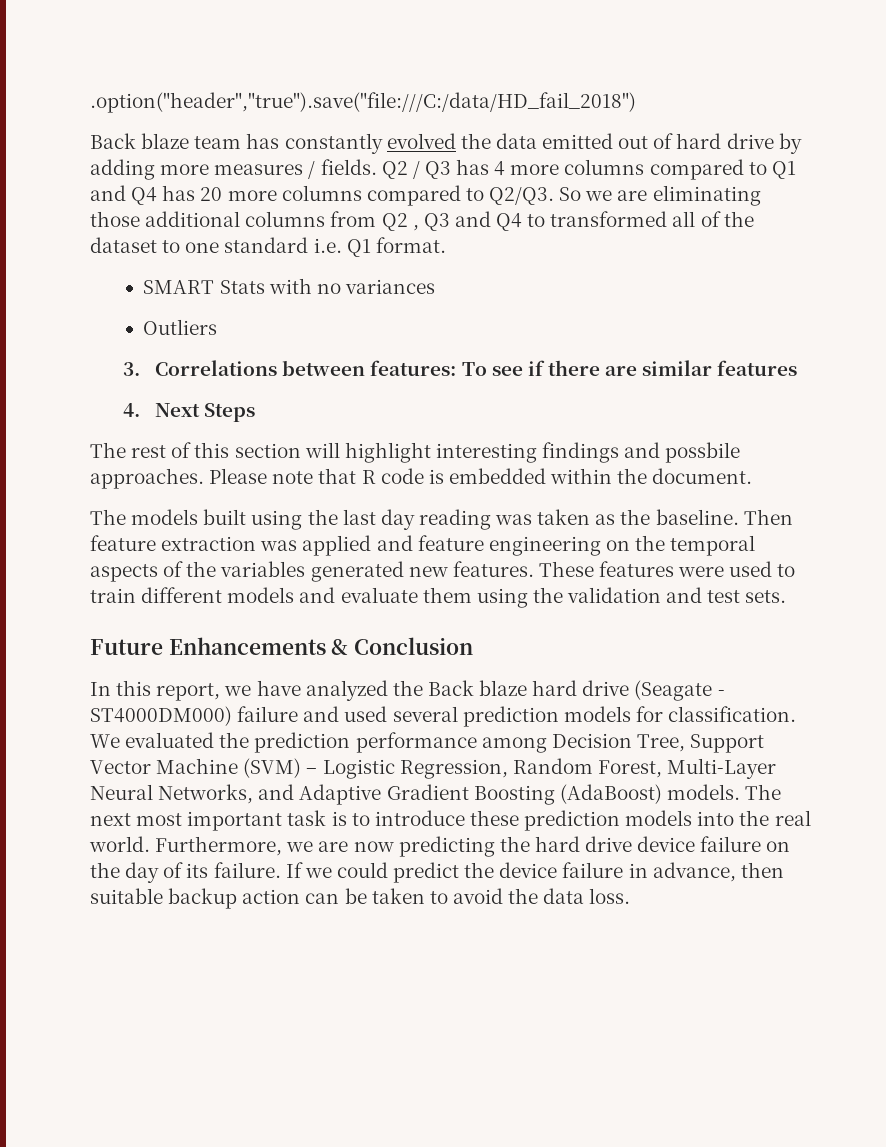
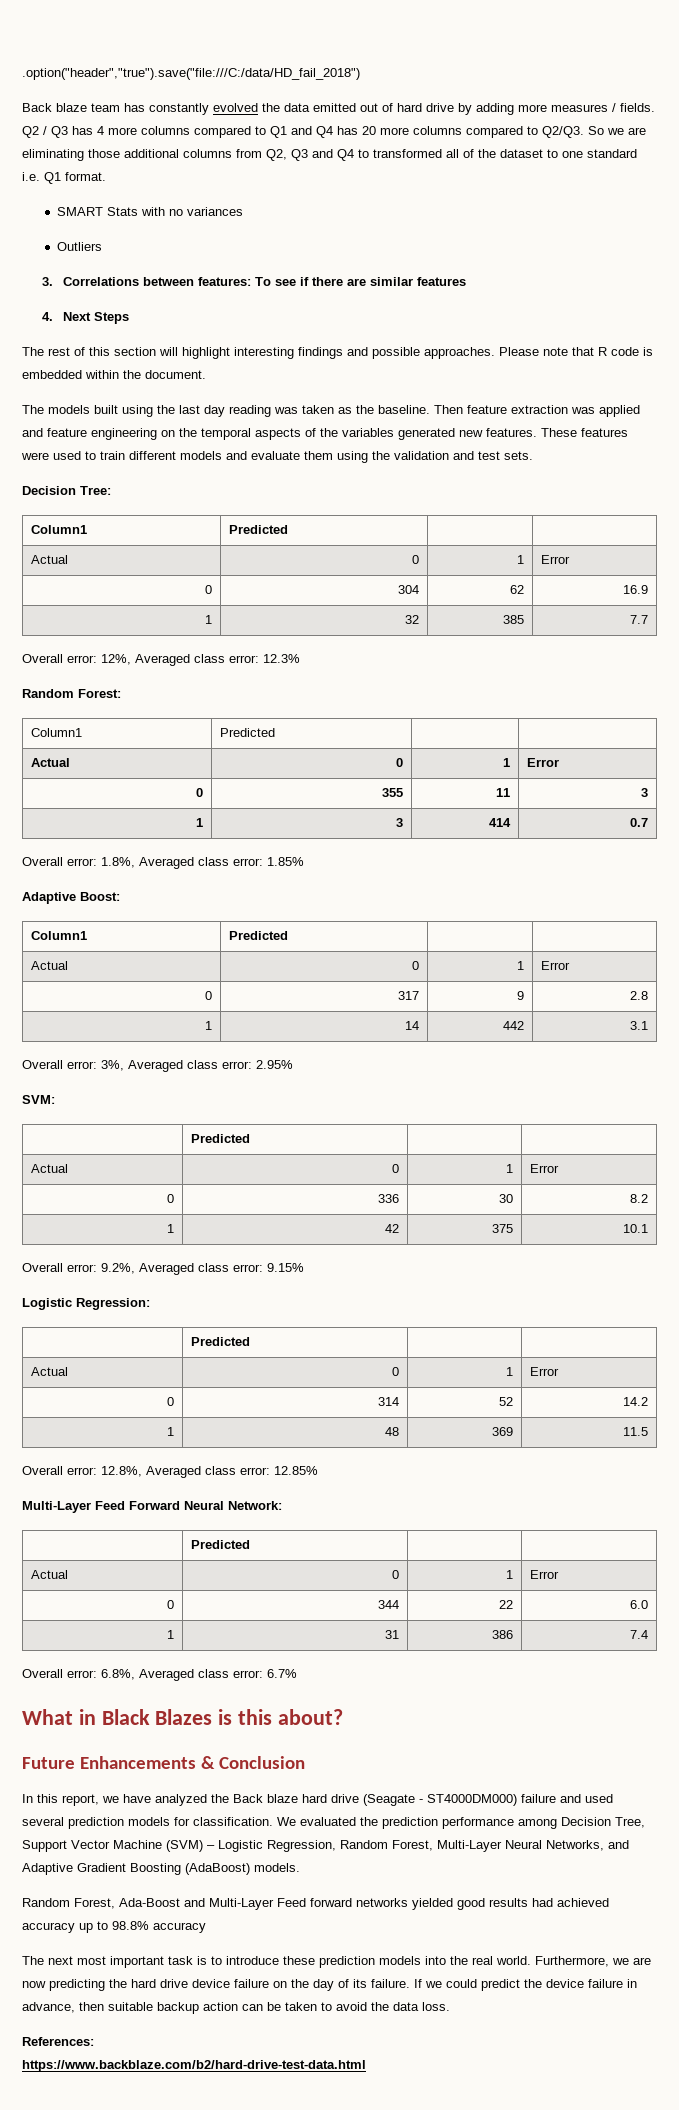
- So we are eliminating those additional columns from Q2 , Q3 and Q4 to transformed all of the dataset to one standard i.e. Q1 format.
+ So we are eliminating those additional columns from Q2, Q3 and Q4 to transformed all of the dataset to one standard i.e. Q1 format.
- The rest of this section will highlight interesting findings and possbile approaches.
+ The rest of this section will highlight interesting findings and possible approaches.
+ Decision Tree:
+ Column1 | Predicted | |
+ Actual | 0 | 1 | Error
+ 0 | 304 | 62 | 16.9
+ 1 | 32 | 385 | 7.7
+ Overall error: 12%, Averaged class error: 12.3%
+ Random Forest:
+ Column1 | Predicted | |
+ Actual | 0 | 1 | Error
+ 0 | 355 | 11 | 3
+ 1 | 3 | 414 | 0.7
+ Overall error: 1.8%, Averaged class error: 1.85%
+ Adaptive Boost:
+ Column1 | Predicted | |
+ Actual | 0 | 1 | Error
+ 0 | 317 | 9 | 2.8
+ 1 | 14 | 442 | 3.1
+ Overall error: 3%, Averaged class error: 2.95%
+ SVM:
+ | Predicted | |
+ Actual | 0 | 1 | Error
+ 0 | 336 | 30 | 8.2
+ 1 | 42 | 375 | 10.1
+ Overall error: 9.2%, Averaged class error: 9.15%
+ Logistic Regression:
+ | Predicted | |
+ Actual | 0 | 1 | Error
+ 0 | 314 | 52 | 14.2
+ 1 | 48 | 369 | 11.5
+ Overall error: 12.8%, Averaged class error: 12.85%
+ Multi-Layer Feed Forward Neural Network:
+ | Predicted | |
+ Actual | 0 | 1 | Error
+ 0 | 344 | 22 | 6.0
+ 1 | 31 | 386 | 7.4
+ Overall error: 6.8%, Averaged class error: 6.7%
+ What in Black Blazes is this about?
- We evaluated the prediction performance among Decision Tree, Support Vector Machine (SVM) – Logistic Regression, Random Forest, Multi-Layer Neural Networks, and Adaptive Gradient Boosting (AdaBoost) models. The next most important task is to introduce these prediction models into the real world.
+ We evaluated the prediction performance among Decision Tree, Support Vector Machine (SVM) – Logistic Regression, Random Forest, Multi-Layer Neural Networks, and Adaptive Gradient Boosting (AdaBoost) models.
+ Random Forest, Ada-Boost and Multi-Layer Feed forward networks yielded good results had achieved accuracy up to 98.8% accuracy
+ The next most important task is to introduce these prediction models into the real world.
+ References:
+ https://www.backblaze.com/b2/hard-drive-test-data.html

